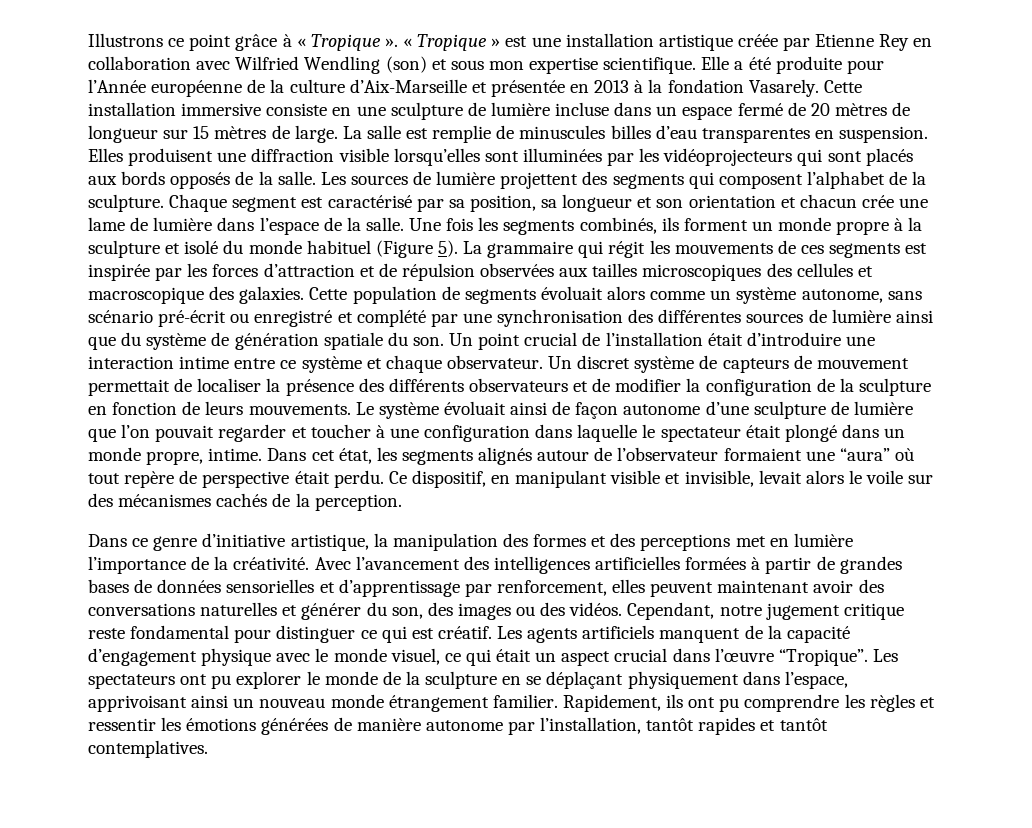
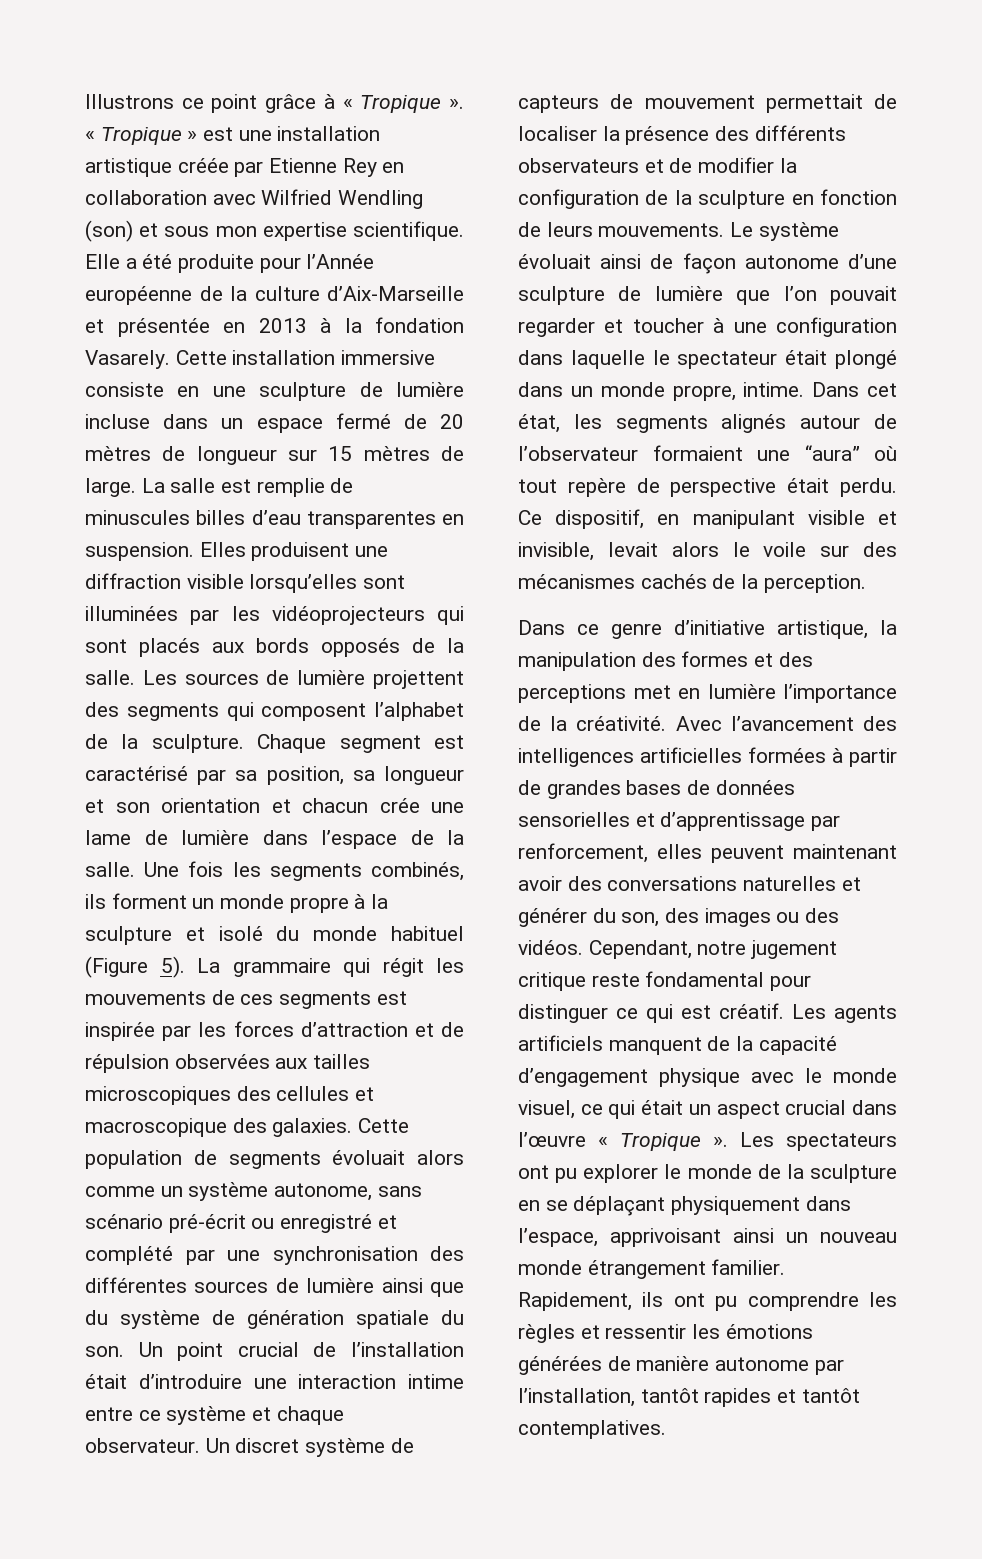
- Les agents artificiels manquent de la capacité d’engagement physique avec le monde visuel, ce qui était un aspect crucial dans l’œuvre “Tropique”.
+ Les agents artificiels manquent de la capacité d’engagement physique avec le monde visuel, ce qui était un aspect crucial dans l’œuvre « Tropique ».

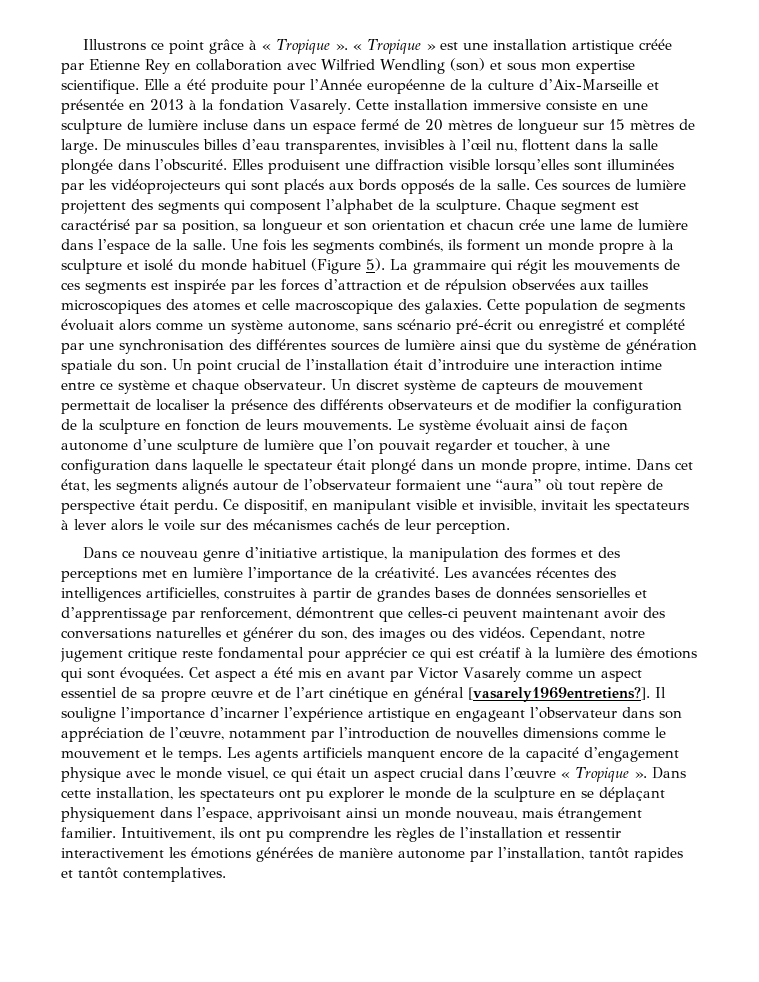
- La salle est remplie de minuscules billes d’eau transparentes en suspension.
+ De minuscules billes d’eau transparentes, invisibles à l’œil nu, flottent dans la salle plongée dans l’obscurité.
- Les sources de lumière projettent des segments qui composent l’alphabet de la sculpture.
+ Ces sources de lumière projettent des segments qui composent l’alphabet de la sculpture.
- La grammaire qui régit les mouvements de ces segments est inspirée par les forces d’attraction et de répulsion observées aux tailles microscopiques des cellules et macroscopique des galaxies.
+ La grammaire qui régit les mouvements de ces segments est inspirée par les forces d’attraction et de répulsion observées aux tailles microscopiques des atomes et celle macroscopique des galaxies.
- Le système évoluait ainsi de façon autonome d’une sculpture de lumière que l’on pouvait regarder et toucher à une configuration dans laquelle le spectateur était plongé dans un monde propre, intime.
+ Le système évoluait ainsi de façon autonome d’une sculpture de lumière que l’on pouvait regarder et toucher, à une configuration dans laquelle le spectateur était plongé dans un monde propre, intime.
- Ce dispositif, en manipulant visible et invisible, levait alors le voile sur des mécanismes cachés de la perception.
+ Ce dispositif, en manipulant visible et invisible, invitait les spectateurs à lever alors le voile sur des mécanismes cachés de leur perception.
- Dans ce genre d’initiative artistique, la manipulation des formes et des perceptions met en lumière l’importance de la créativité.
+ Dans ce nouveau genre d’initiative artistique, la manipulation des formes et des perceptions met en lumière l’importance de la créativité.
- Avec l’avancement des intelligences artificielles formées à partir de grandes bases de données sensorielles et d’apprentissage par renforcement, elles peuvent maintenant avoir des conversations naturelles et générer du son, des images ou des vidéos.
+ Les avancées récentes des intelligences artificielles, construites à partir de grandes bases de données sensorielles et d’apprentissage par renforcement, démontrent que celles-ci peuvent maintenant avoir des conversations naturelles et générer du son, des images ou des vidéos.
- Cependant, notre jugement critique reste fondamental pour distinguer ce qui est créatif.
+ Cependant, notre jugement critique reste fondamental pour apprécier ce qui est créatif à la lumière des émotions qui sont évoquées. Cet aspect a été mis en avant par Victor Vasarely comme un aspect essentiel de sa propre œuvre et de l’art cinétique en général [vasarely1969entretiens?]. Il souligne l’importance d’incarner l’expérience artistique en engageant l’observateur dans son appréciation de l’œuvre, notamment par l’introduction de nouvelles dimensions comme le mouvement et le temps.
- Les agents artificiels manquent de la capacité d’engagement physique avec le monde visuel, ce qui était un aspect crucial dans l’œuvre « Tropique ».
+ Les agents artificiels manquent encore de la capacité d’engagement physique avec le monde visuel, ce qui était un aspect crucial dans l’œuvre « Tropique ».
- Les spectateurs ont pu explorer le monde de la sculpture en se déplaçant physiquement dans l’espace, apprivoisant ainsi un nouveau monde étrangement familier.
+ Dans cette installation, les spectateurs ont pu explorer le monde de la sculpture en se déplaçant physiquement dans l’espace, apprivoisant ainsi un monde nouveau, mais étrangement familier.
- Rapidement, ils ont pu comprendre les règles et ressentir les émotions générées de manière autonome par l’installation, tantôt rapides et tantôt contemplatives.
+ Intuitivement, ils ont pu comprendre les règles de l’installation et ressentir interactivement les émotions générées de manière autonome par l’installation, tantôt rapides et tantôt contemplatives.

